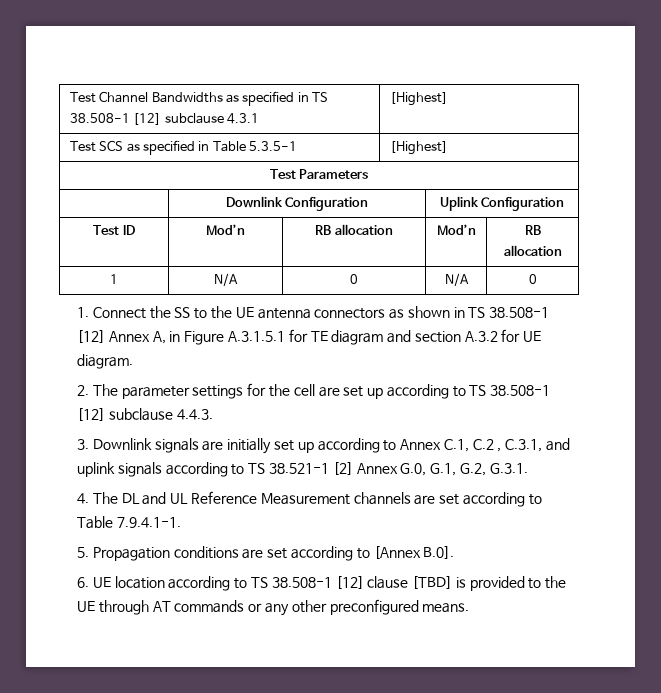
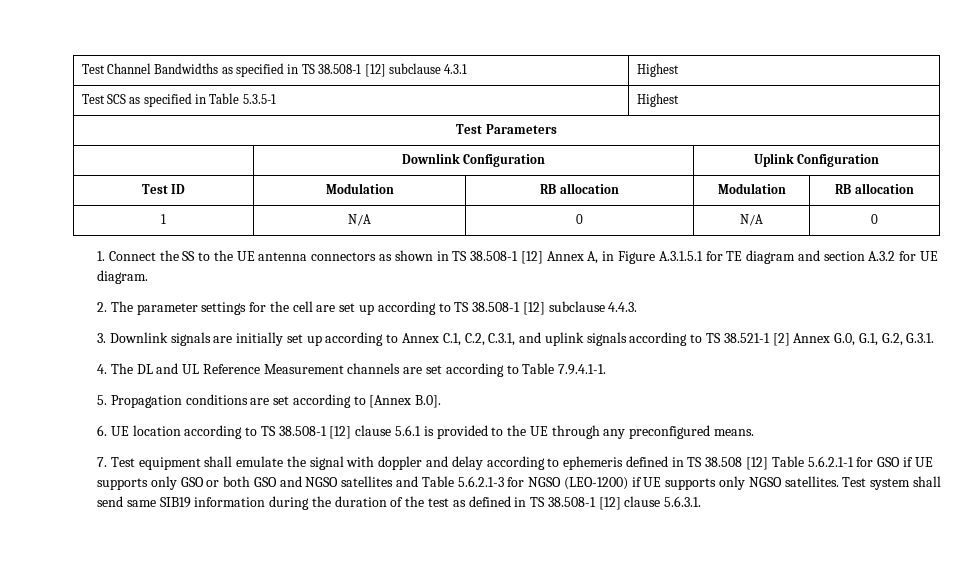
- Test Channel Bandwidths as specified in TS 38.508-1 [12] subclause 4.3.1 | [Highest]
+ Test Channel Bandwidths as specified in TS 38.508-1 [12] subclause 4.3.1 | Highest
- Test SCS as specified in Table 5.3.5-1 | [Highest]
+ Test SCS as specified in Table 5.3.5-1 | Highest
- Test ID | Mod’n | RB allocation | Mod’n | RB allocation
+ Test ID | Modulation | RB allocation | Modulation | RB allocation
- 3. Downlink signals are initially set up according to Annex C.1, C.2 , C.3.1, and uplink signals according to TS 38.521-1 [2] Annex G.0, G.1, G.2, G.3.1.
+ 3. Downlink signals are initially set up according to Annex C.1, C.2, C.3.1, and uplink signals according to TS 38.521-1 [2] Annex G.0, G.1, G.2, G.3.1.
- 6. UE location according to TS 38.508-1 [12] clause [TBD] is provided to the UE through AT commands or any other preconfigured means.
+ 6. UE location according to TS 38.508-1 [12] clause 5.6.1 is provided to the UE through any preconfigured means.
+ 7. Test equipment shall emulate the signal with doppler and delay according to ephemeris defined in TS 38.508 [12] Table 5.6.2.1-1 for GSO if UE supports only GSO or both GSO and NGSO satellites and Table 5.6.2.1-3 for NGSO (LEO-1200) if UE supports only NGSO satellites. Test system shall send same SIB19 information during the duration of the test as defined in TS 38.508-1 [12] clause 5.6.3.1.

